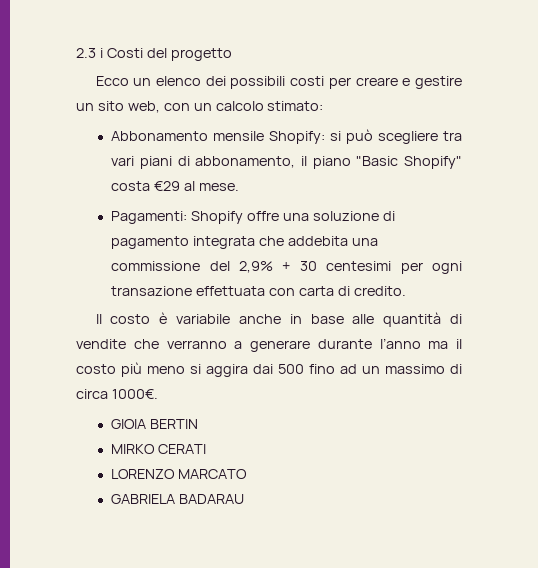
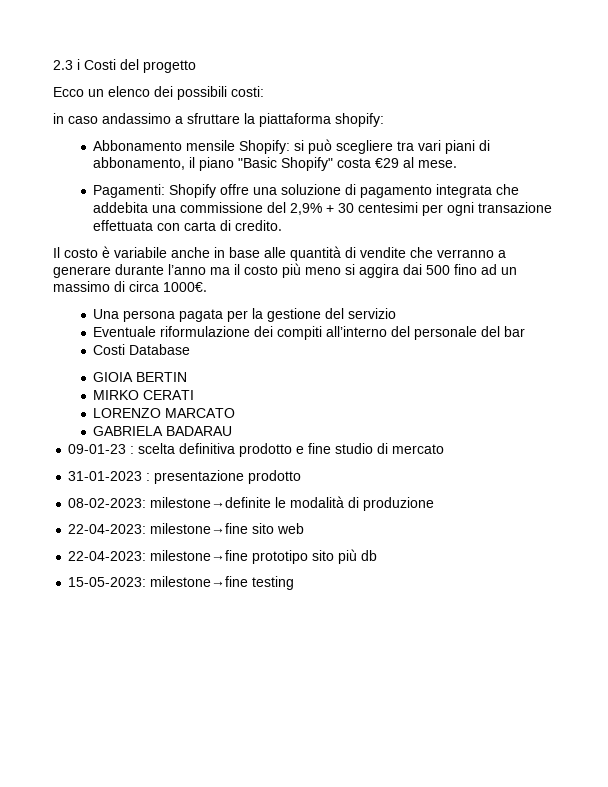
- Ecco un elenco dei possibili costi per creare e gestire un sito web, con un calcolo stimato:
+ Ecco un elenco dei possibili costi:
+ in caso andassimo a sfruttare la piattaforma shopify:
+ Una persona pagata per la gestione del servizio
+ Eventuale riformulazione dei compiti all’interno del personale del bar
+ Costi Database
+ 09-01-23 : scelta definitiva prodotto e fine studio di mercato
+ 31-01-2023 : presentazione prodotto
+ 08-02-2023: milestone→definite le modalità di produzione
+ 22-04-2023: milestone→fine sito web
+ 22-04-2023: milestone→fine prototipo sito più db
+ 15-05-2023: milestone→fine testing

